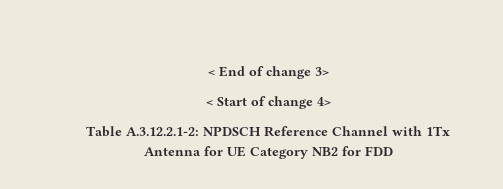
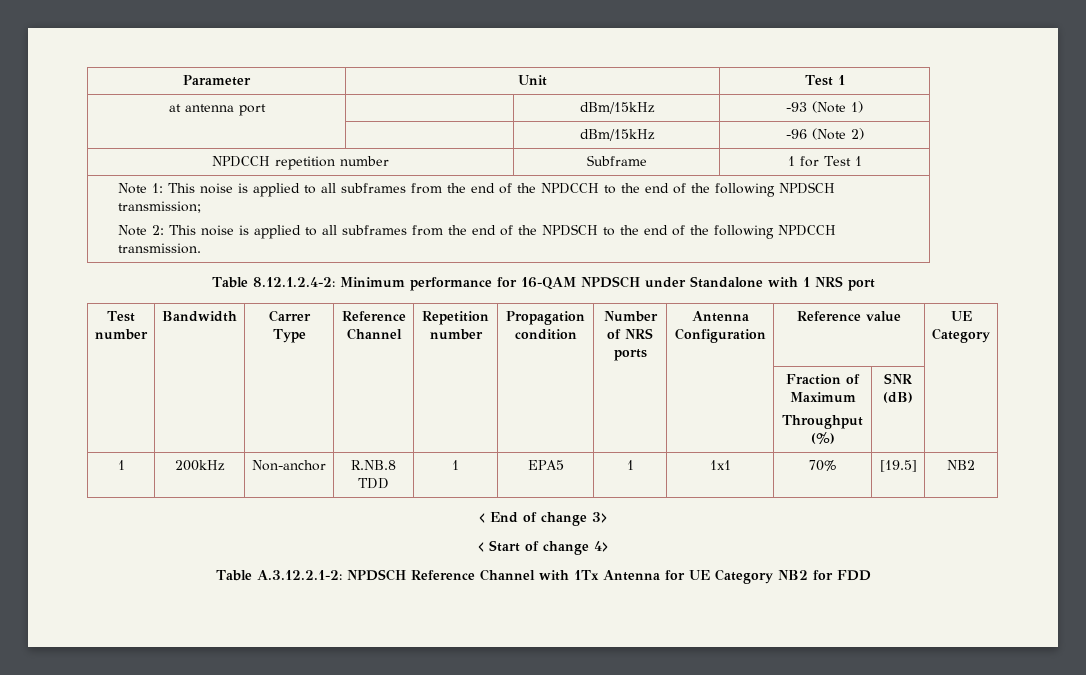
+ Parameter | Unit | Test 1
+ at antenna port | | dBm/15kHz | -93 (Note 1)
+ | | dBm/15kHz | -96 (Note 2)
+ NPDCCH repetition number | Subframe | 1 for Test 1
+ Note 1: This noise is applied to all subframes from the end of the NPDCCH to the end of the following NPDSCH transmission;
+ Note 2: This noise is applied to all subframes from the end of the NPDSCH to the end of the following NPDCCH transmission.
+ Table 8.12.1.2.4-2: Minimum performance for 16-QAM NPDSCH under Standalone with 1 NRS port
+ Test number | Bandwidth | Carrer Type | Reference Channel | Repetition number | Propagation condition | Number of NRS ports | Antenna Configuration | Reference value | UE Category
+ | | | | | | | | Fraction of Maximum
+ Throughput (%) | SNR (dB) |
+ 1 | 200kHz | Non-anchor | R.NB.8 TDD | 1 | EPA5 | 1 | 1x1 | 70% | [19.5] | NB2

